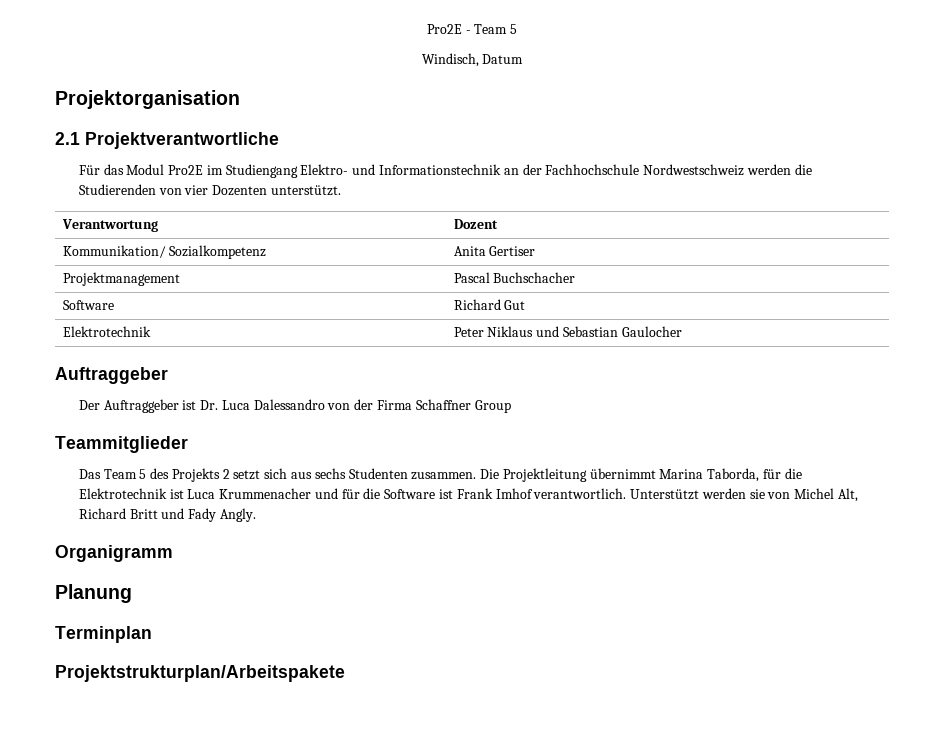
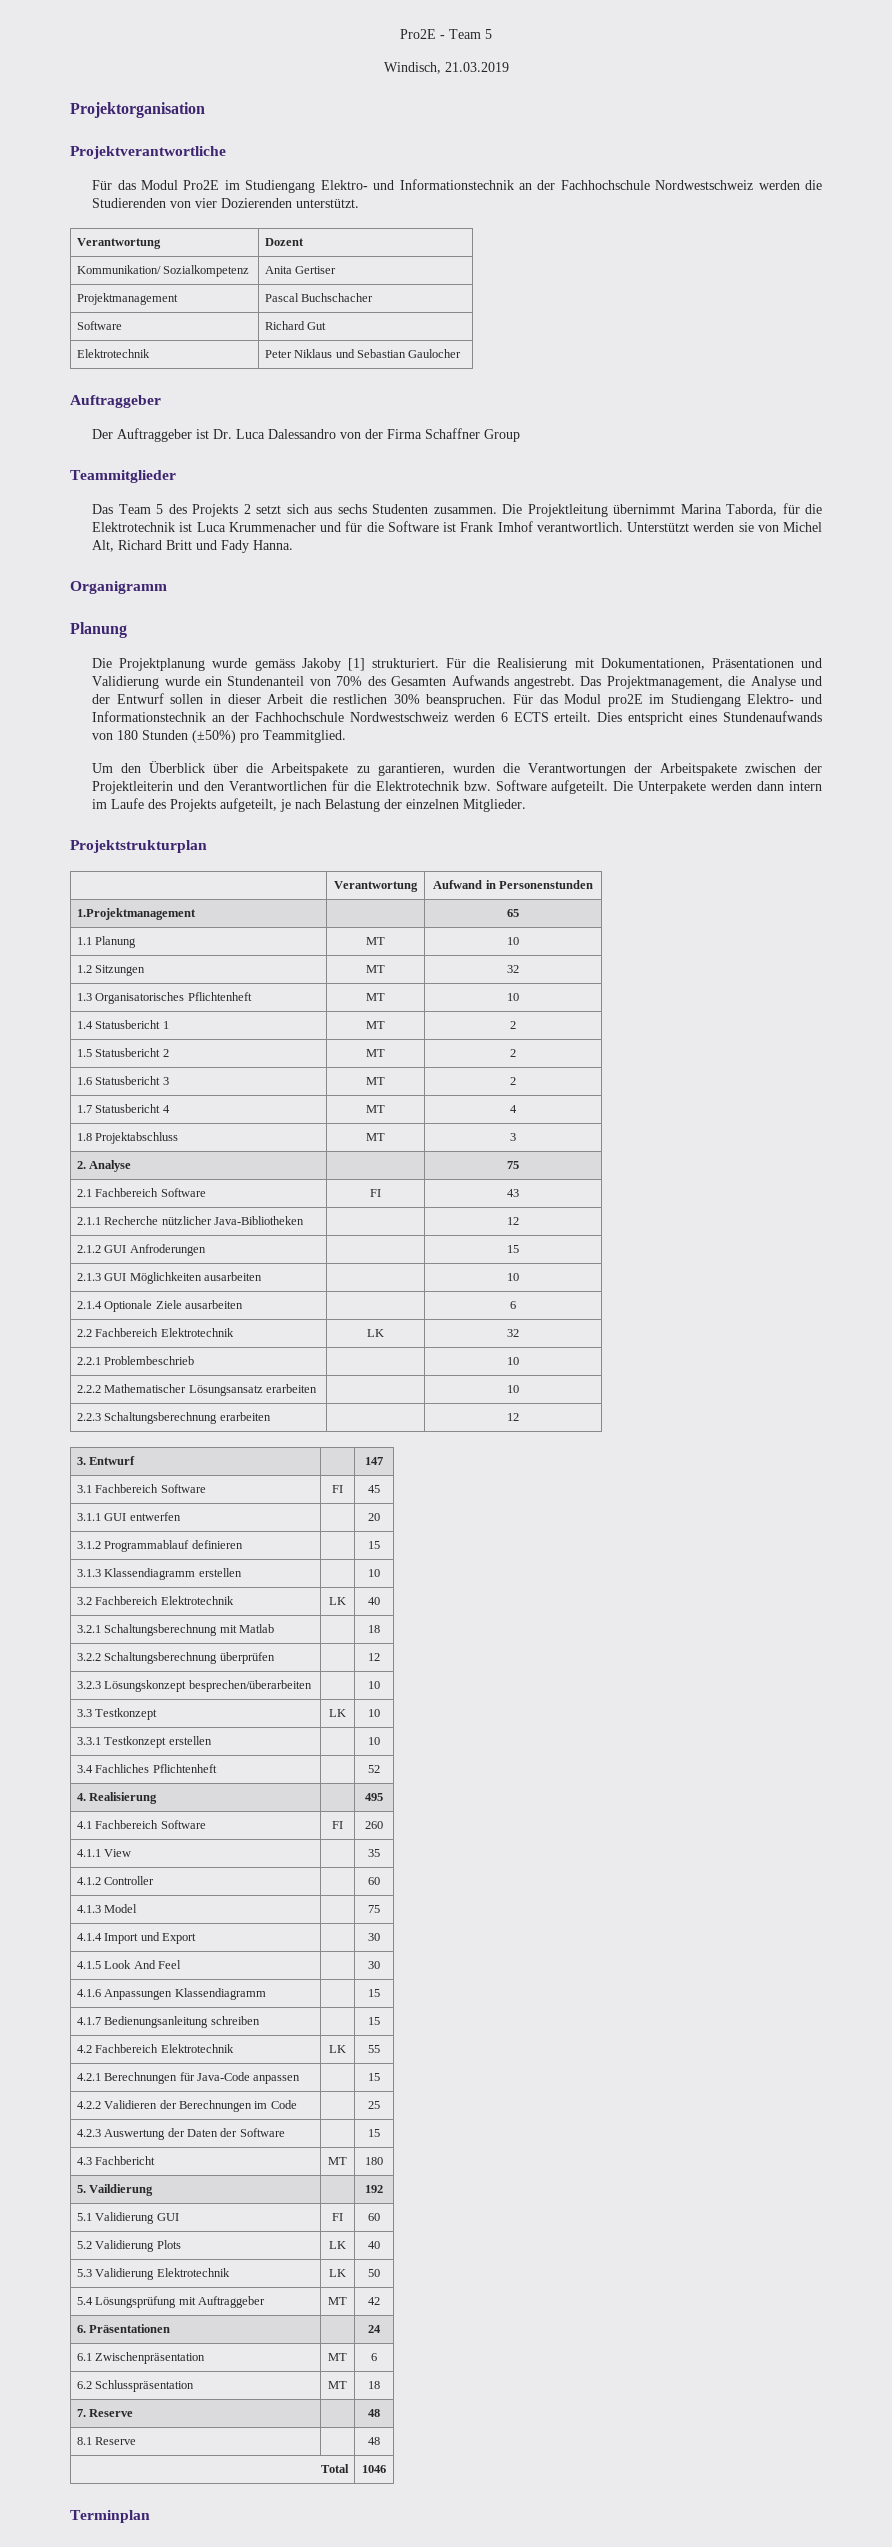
- Windisch, Datum
+ Windisch, 21.03.2019
- 2.1 Projektverantwortliche
+ Projektverantwortliche
- Für das Modul Pro2E im Studiengang Elektro- und Informationstechnik an der Fachhochschule Nordwestschweiz werden die Studierenden von vier Dozenten unterstützt.
+ Für das Modul Pro2E im Studiengang Elektro- und Informationstechnik an der Fachhochschule Nordwestschweiz werden die Studierenden von vier Dozierenden unterstützt.
- Unterstützt werden sie von Michel Alt, Richard Britt und Fady Angly.
+ Unterstützt werden sie von Michel Alt, Richard Britt und Fady Hanna.
+ Die Projektplanung wurde gemäss Jakoby [1] strukturiert. Für die Realisierung mit Dokumentationen, Präsentationen und Validierung wurde ein Stundenanteil von 70% des Gesamten Aufwands angestrebt. Das Projektmanagement, die Analyse und der Entwurf sollen in dieser Arbeit die restlichen 30% beanspruchen. Für das Modul pro2E im Studiengang Elektro- und Informationstechnik an der Fachhochschule Nordwestschweiz werden 6 ECTS erteilt. Dies entspricht eines Stundenaufwands von 180 Stunden (±50%) pro Teammitglied.
+ Um den Überblick über die Arbeitspakete zu garantieren, wurden die Verantwortungen der Arbeitspakete zwischen der Projektleiterin und den Verantwortlichen für die Elektrotechnik bzw. Software aufgeteilt. Die Unterpakete werden dann intern im Laufe des Projekts aufgeteilt, je nach Belastung der einzelnen Mitglieder.
+ Projektstrukturplan
+ | Verantwortung | Aufwand in Personenstunden
+ 1.Projektmanagement | | 65
+ 1.1 Planung | MT | 10
+ 1.2 Sitzungen | MT | 32
+ 1.3 Organisatorisches Pflichtenheft | MT | 10
+ 1.4 Statusbericht 1 | MT | 2
+ 1.5 Statusbericht 2 | MT | 2
+ 1.6 Statusbericht 3 | MT | 2
+ 1.7 Statusbericht 4 | MT | 4
+ 1.8 Projektabschluss | MT | 3
+ 2. Analyse | | 75
+ 2.1 Fachbereich Software | FI | 43
+ 2.1.1 Recherche nützlicher Java-Bibliotheken | | 12
+ 2.1.2 GUI Anfroderungen | | 15
+ 2.1.3 GUI Möglichkeiten ausarbeiten | | 10
+ 2.1.4 Optionale Ziele ausarbeiten | | 6
+ 2.2 Fachbereich Elektrotechnik | LK | 32
+ 2.2.1 Problembeschrieb | | 10
+ 2.2.2 Mathematischer Lösungsansatz erarbeiten | | 10
+ 2.2.3 Schaltungsberechnung erarbeiten | | 12
+ 3. Entwurf | | 147
+ 3.1 Fachbereich Software | FI | 45
+ 3.1.1 GUI entwerfen | | 20
+ 3.1.2 Programmablauf definieren | | 15
+ 3.1.3 Klassendiagramm erstellen | | 10
+ 3.2 Fachbereich Elektrotechnik | LK | 40
+ 3.2.1 Schaltungsberechnung mit Matlab | | 18
+ 3.2.2 Schaltungsberechnung überprüfen | | 12
+ 3.2.3 Lösungskonzept besprechen/überarbeiten | | 10
+ 3.3 Testkonzept | LK | 10
+ 3.3.1 Testkonzept erstellen | | 10
+ 3.4 Fachliches Pflichtenheft | | 52
+ 4. Realisierung | | 495
+ 4.1 Fachbereich Software | FI | 260
+ 4.1.1 View | | 35
+ 4.1.2 Controller | | 60
+ 4.1.3 Model | | 75
+ 4.1.4 Import und Export | | 30
+ 4.1.5 Look And Feel | | 30
+ 4.1.6 Anpassungen Klassendiagramm | | 15
+ 4.1.7 Bedienungsanleitung schreiben | | 15
+ 4.2 Fachbereich Elektrotechnik | LK | 55
+ 4.2.1 Berechnungen für Java-Code anpassen | | 15
+ 4.2.2 Validieren der Berechnungen im Code | | 25
+ 4.2.3 Auswertung der Daten der Software | | 15
+ 4.3 Fachbericht | MT | 180
+ 5. Vaildierung | | 192
+ 5.1 Validierung GUI | FI | 60
+ 5.2 Validierung Plots | LK | 40
+ 5.3 Validierung Elektrotechnik | LK | 50
+ 5.4 Lösungsprüfung mit Auftraggeber | MT | 42
+ 6. Präsentationen | | 24
+ 6.1 Zwischenpräsentation | MT | 6
+ 6.2 Schlusspräsentation | MT | 18
+ 7. Reserve | | 48
+ 8.1 Reserve | | 48
+ Total | 1046
- Projektstrukturplan/Arbeitspakete

